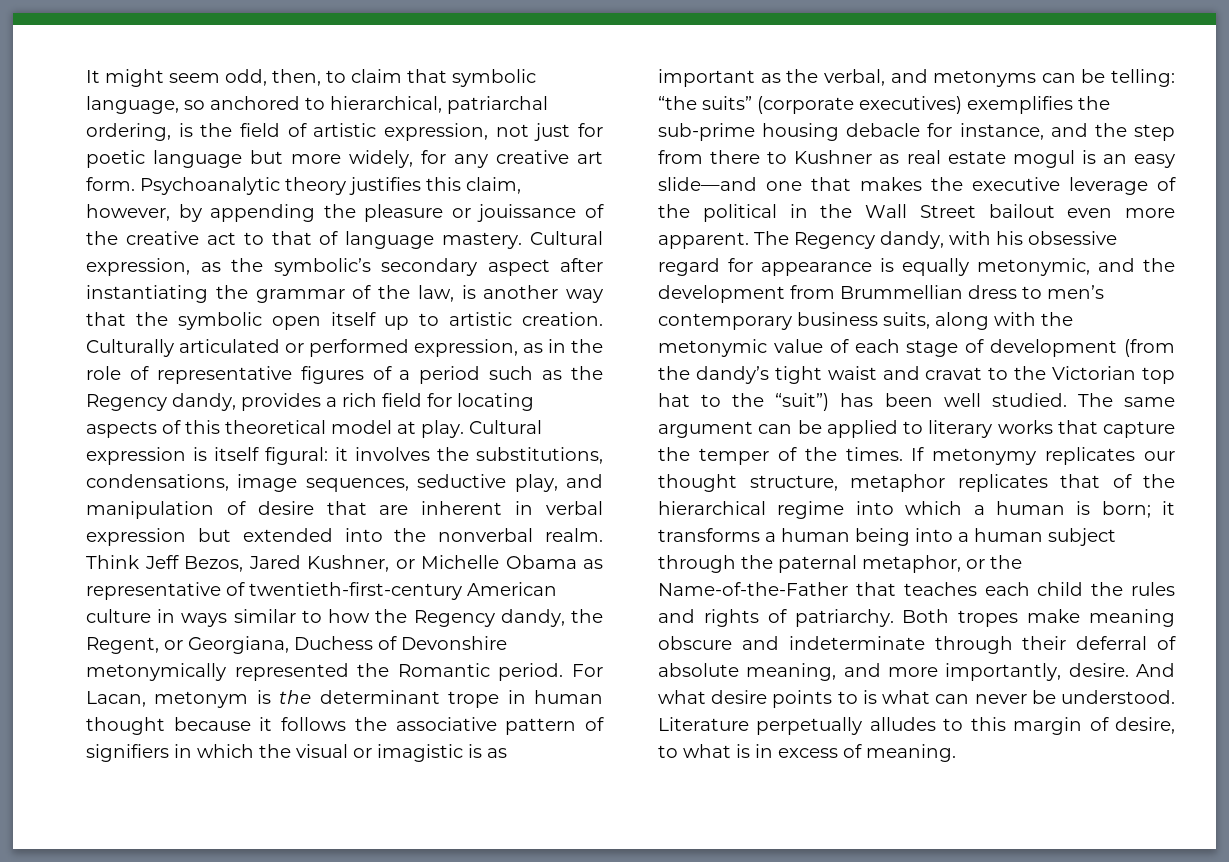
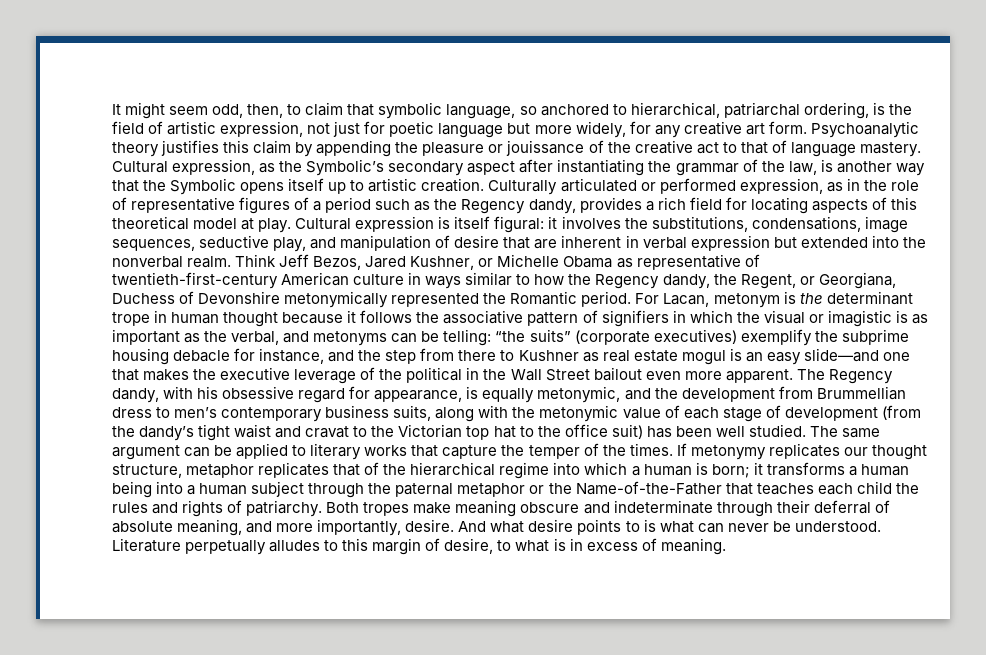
- Psychoanalytic theory justifies this claim, however, by appending the pleasure or jouissance of the creative act to that of language mastery.
+ Psychoanalytic theory justifies this claim by appending the pleasure or jouissance of the creative act to that of language mastery.
- Cultural expression, as the symbolic’s secondary aspect after instantiating the grammar of the law, is another way that the symbolic open itself up to artistic creation.
+ Cultural expression, as the Symbolic’s secondary aspect after instantiating the grammar of the law, is another way that the Symbolic opens itself up to artistic creation.
- “the suits” (corporate executives) exemplifies the sub-prime housing debacle for instance, and the step from there to Kushner as real estate mogul is an easy slide—and one that makes the executive leverage of the political in the Wall Street bailout even more apparent.
+ “the suits” (corporate executives) exemplify the subprime housing debacle for instance, and the step from there to Kushner as real estate mogul is an easy slide—and one that makes the executive leverage of the political in the Wall Street bailout even more apparent.
- The Regency dandy, with his obsessive regard for appearance is equally metonymic, and the development from Brummellian dress to men’s contemporary business suits, along with the metonymic value of each stage of development (from the dandy’s tight waist and cravat to the Victorian top hat to the “suit”) has been well studied.
+ The Regency dandy, with his obsessive regard for appearance, is equally metonymic, and the development from Brummellian dress to men’s contemporary business suits, along with the metonymic value of each stage of development (from the dandy’s tight waist and cravat to the Victorian top hat to the office suit) has been well studied.
- If metonymy replicates our thought structure, metaphor replicates that of the hierarchical regime into which a human is born; it transforms a human being into a human subject through the paternal metaphor, or the Name-of-the-Father that teaches each child the rules and rights of patriarchy.
+ If metonymy replicates our thought structure, metaphor replicates that of the hierarchical regime into which a human is born; it transforms a human being into a human subject through the paternal metaphor or the Name-of-the-Father that teaches each child the rules and rights of patriarchy.

